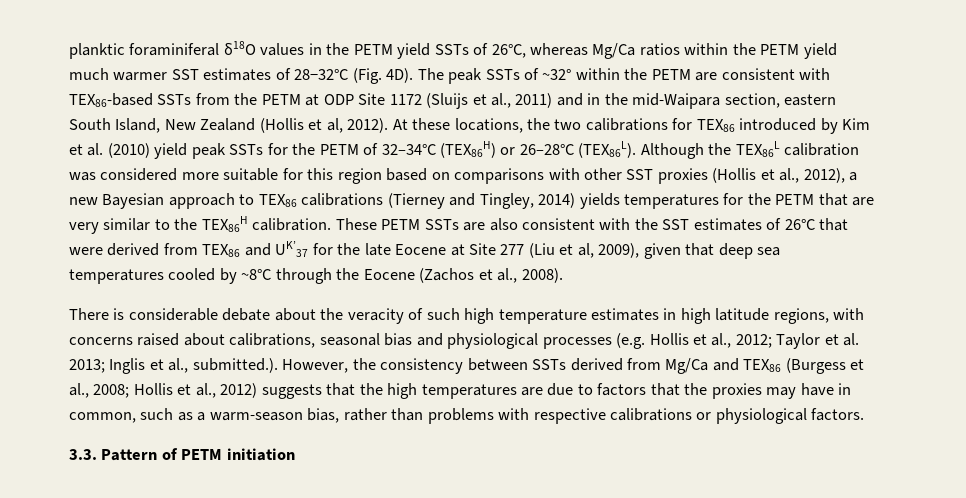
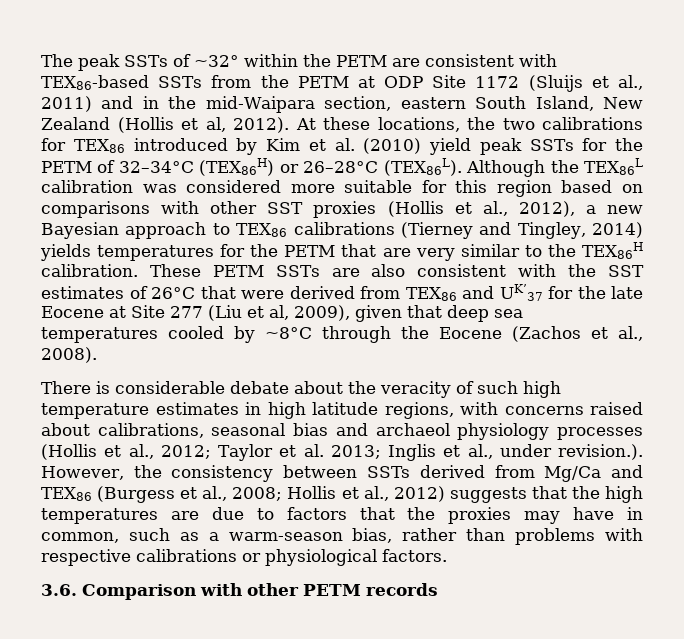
- planktic foraminiferal δ18O values in the PETM yield SSTs of 26°C, whereas Mg/Ca ratios within the PETM yield much warmer SST estimates of 28−32°C (Fig. 4D).
- There is considerable debate about the veracity of such high temperature estimates in high latitude regions, with concerns raised about calibrations, seasonal bias and physiological processes (e.g. Hollis et al., 2012;
+ There is considerable debate about the veracity of such high temperature estimates in high latitude regions, with concerns raised about calibrations, seasonal bias and archaeol physiology processes (Hollis et al., 2012;
- Inglis et al., submitted.). However, the consistency between SSTs derived from Mg/Ca and TEX86 (Burgess et al., 2008;
+ Inglis et al., under revision.). However, the consistency between SSTs derived from Mg/Ca and TEX86 (Burgess et al., 2008;
- 3.3. Pattern of PETM initiation
+ 3.6. Comparison with other PETM records

